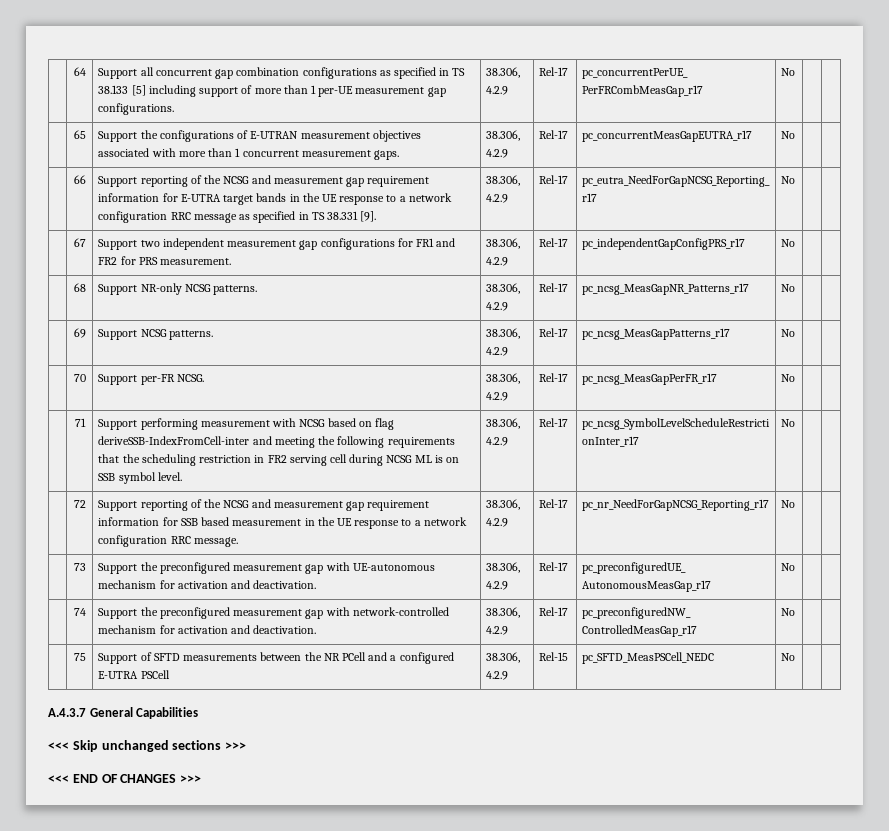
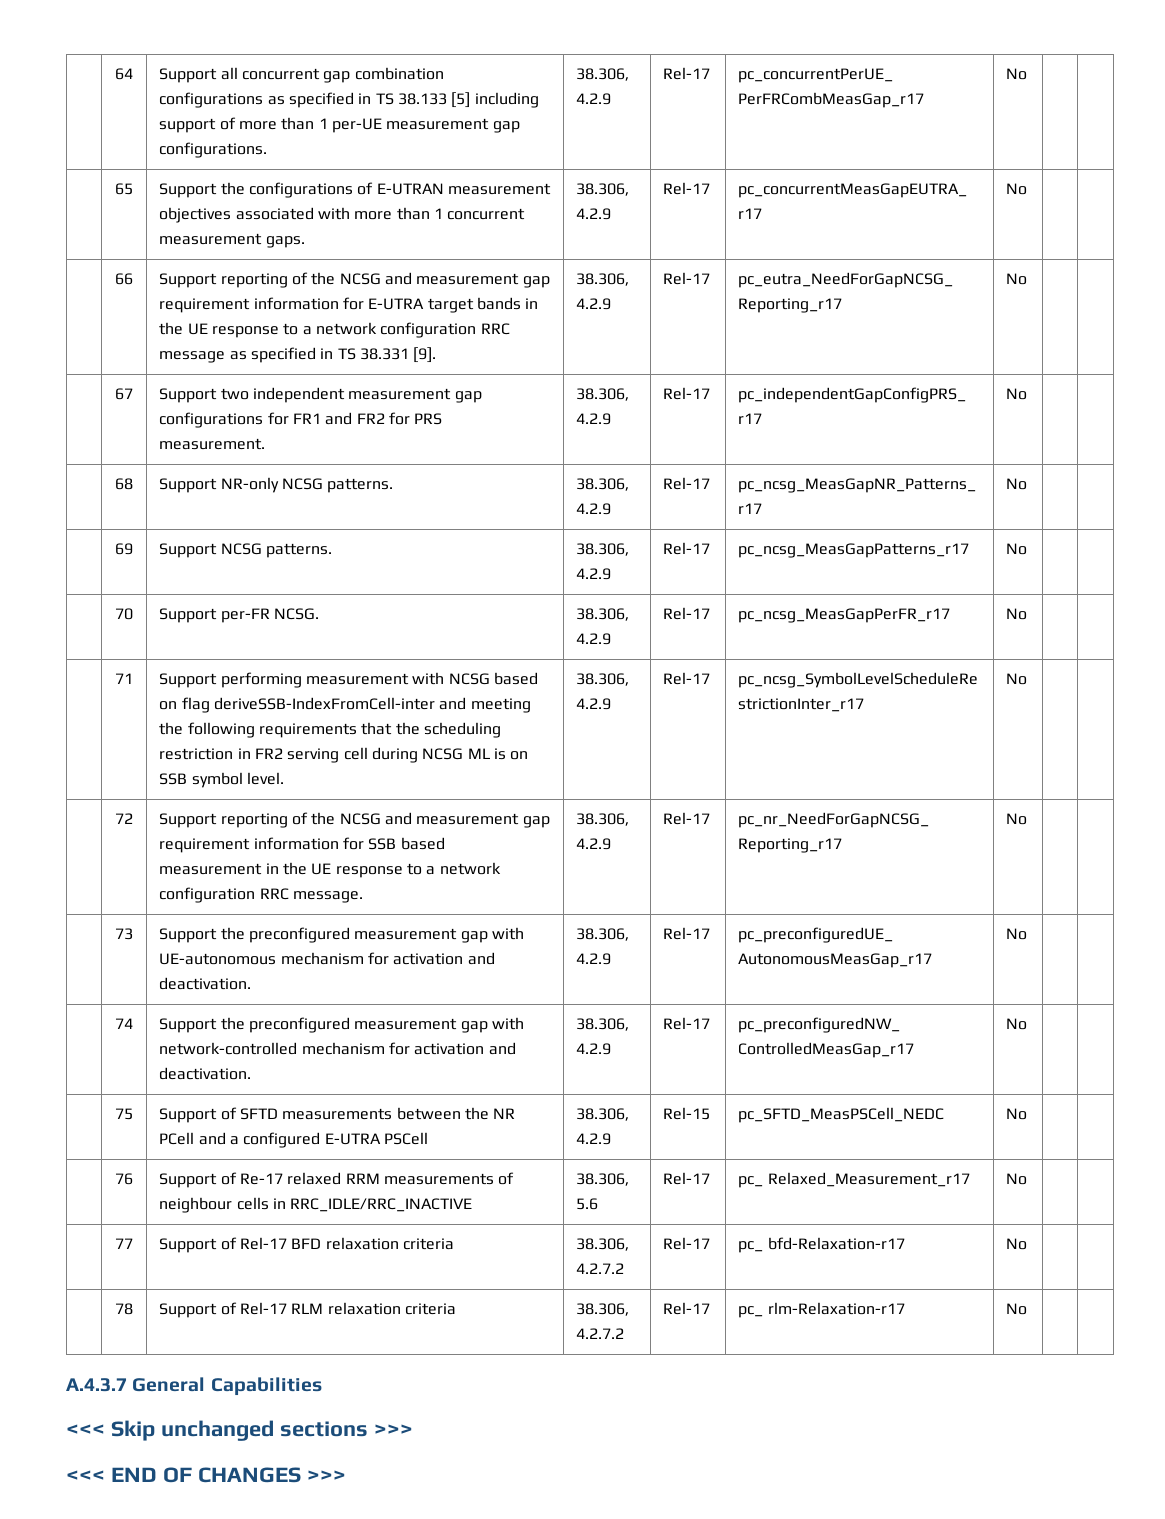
+ | 76 | Support of Re-17 relaxed RRM measurements of neighbour cells in RRC_IDLE/RRC_INACTIVE | 38.306, 5.6 | Rel-17 | pc_ Relaxed_Measurement_r17 | No | |
+ | 77 | Support of Rel-17 BFD relaxation criteria | 38.306, 4.2.7.2 | Rel-17 | pc_ bfd-Relaxation-r17 | No | |
+ | 78 | Support of Rel-17 RLM relaxation criteria | 38.306, 4.2.7.2 | Rel-17 | pc_ rlm-Relaxation-r17 | No | |

